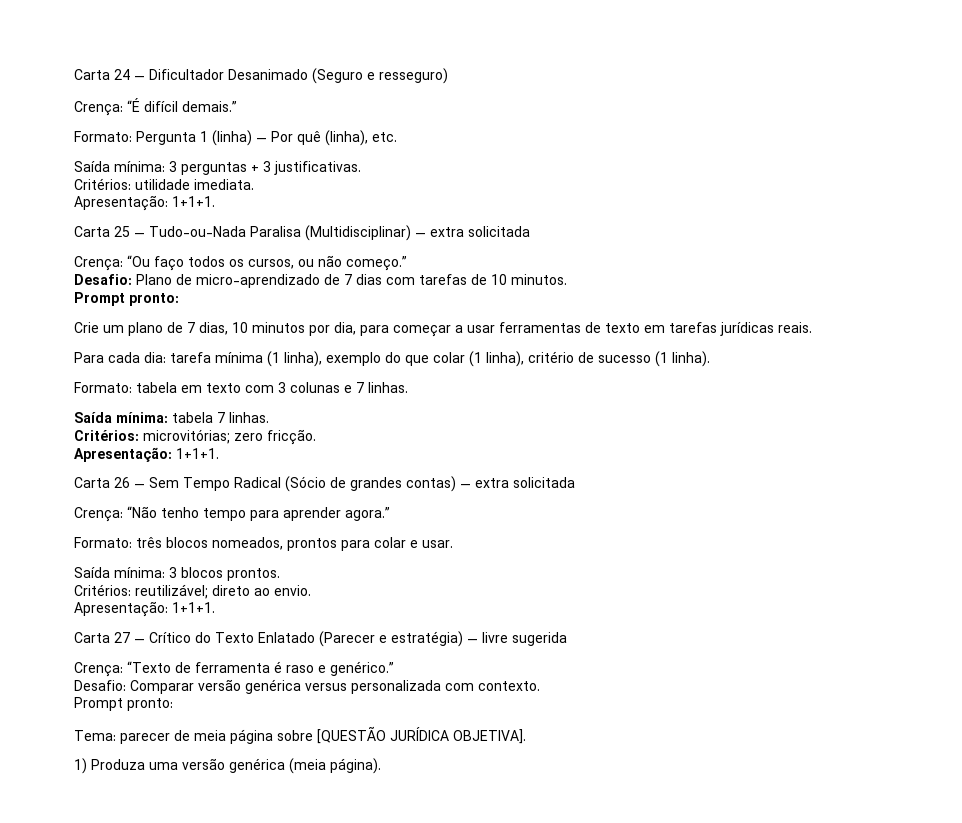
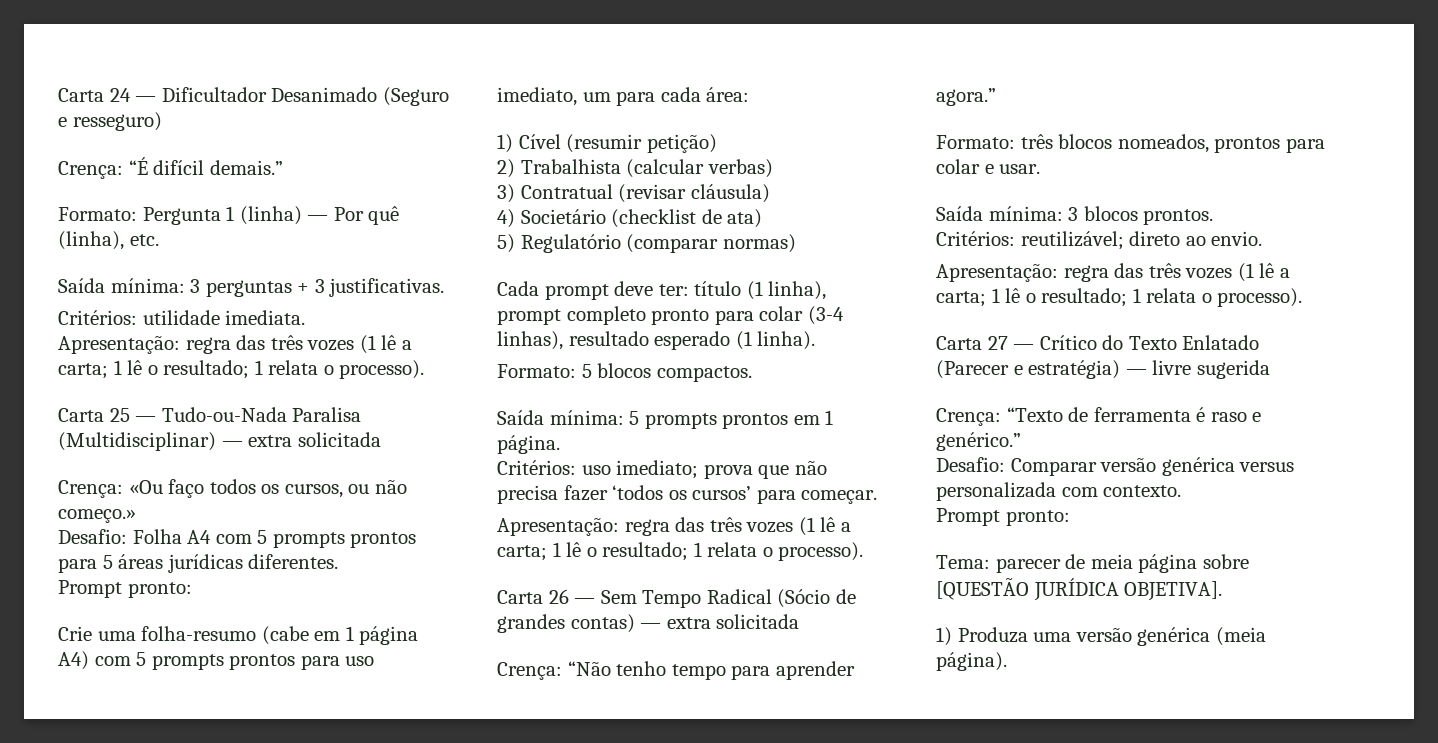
  Critérios: utilidade imediata.
- Apresentação: 1+1+1.
+ Apresentação: regra das três vozes (1 lê a carta; 1 lê o resultado; 1 relata o processo).
- Crença: “Ou faço todos os cursos, ou não começo.”
- Desafio: Plano de micro-aprendizado de 7 dias com tarefas de 10 minutos.
+ Crença: «Ou faço todos os cursos, ou não começo.»
+ Desafio: Folha A4 com 5 prompts prontos para 5 áreas jurídicas diferentes.
  Prompt pronto:
- Crie um plano de 7 dias, 10 minutos por dia, para começar a usar ferramentas de texto em tarefas jurídicas reais.
- Para cada dia: tarefa mínima (1 linha), exemplo do que colar (1 linha), critério de sucesso (1 linha).
- Formato: tabela em texto com 3 colunas e 7 linhas.
- Saída mínima: tabela 7 linhas.
- Critérios: microvitórias; zero fricção.
- Apresentação: 1+1+1.
+ Crie uma folha-resumo (cabe em 1 página A4) com 5 prompts prontos para uso imediato, um para cada área:
+ 1) Cível (resumir petição)
+ 2) Trabalhista (calcular verbas)
+ 3) Contratual (revisar cláusula)
+ 4) Societário (checklist de ata)
+ 5) Regulatório (comparar normas)
+ Cada prompt deve ter: título (1 linha), prompt completo pronto para colar (3-4 linhas), resultado esperado (1 linha).
+ Formato: 5 blocos compactos.
+ Saída mínima: 5 prompts prontos em 1 página.
+ Critérios: uso imediato; prova que não precisa fazer ‘todos os cursos’ para começar.
+ Apresentação: regra das três vozes (1 lê a carta; 1 lê o resultado; 1 relata o processo).
  Critérios: reutilizável; direto ao envio.
- Apresentação: 1+1+1.
+ Apresentação: regra das três vozes (1 lê a carta; 1 lê o resultado; 1 relata o processo).

